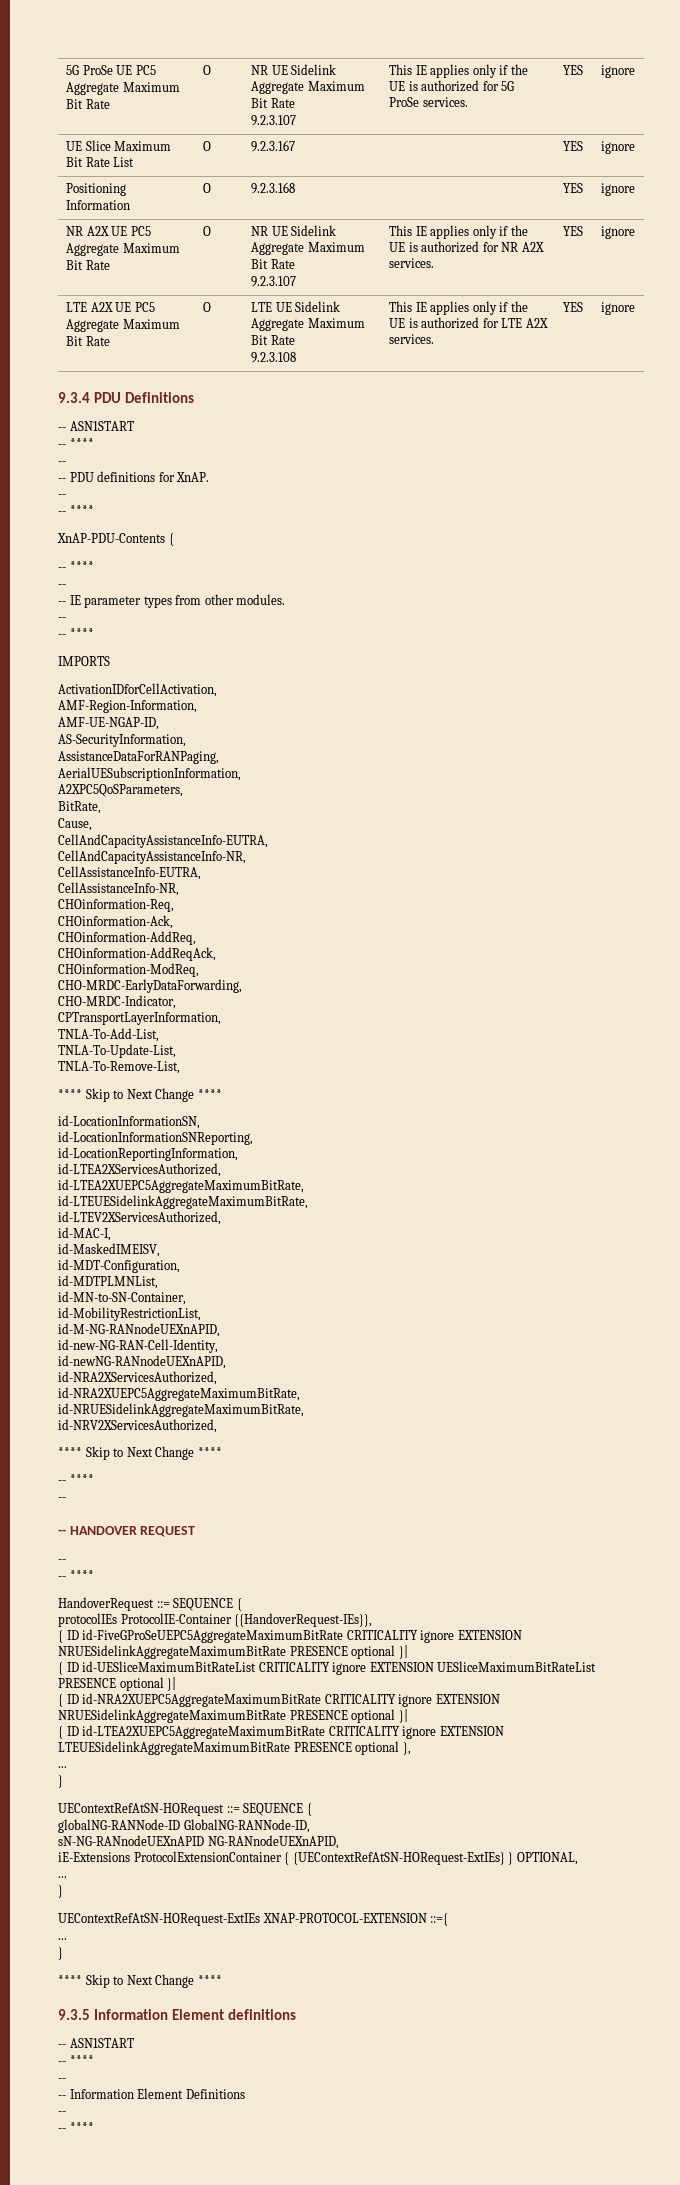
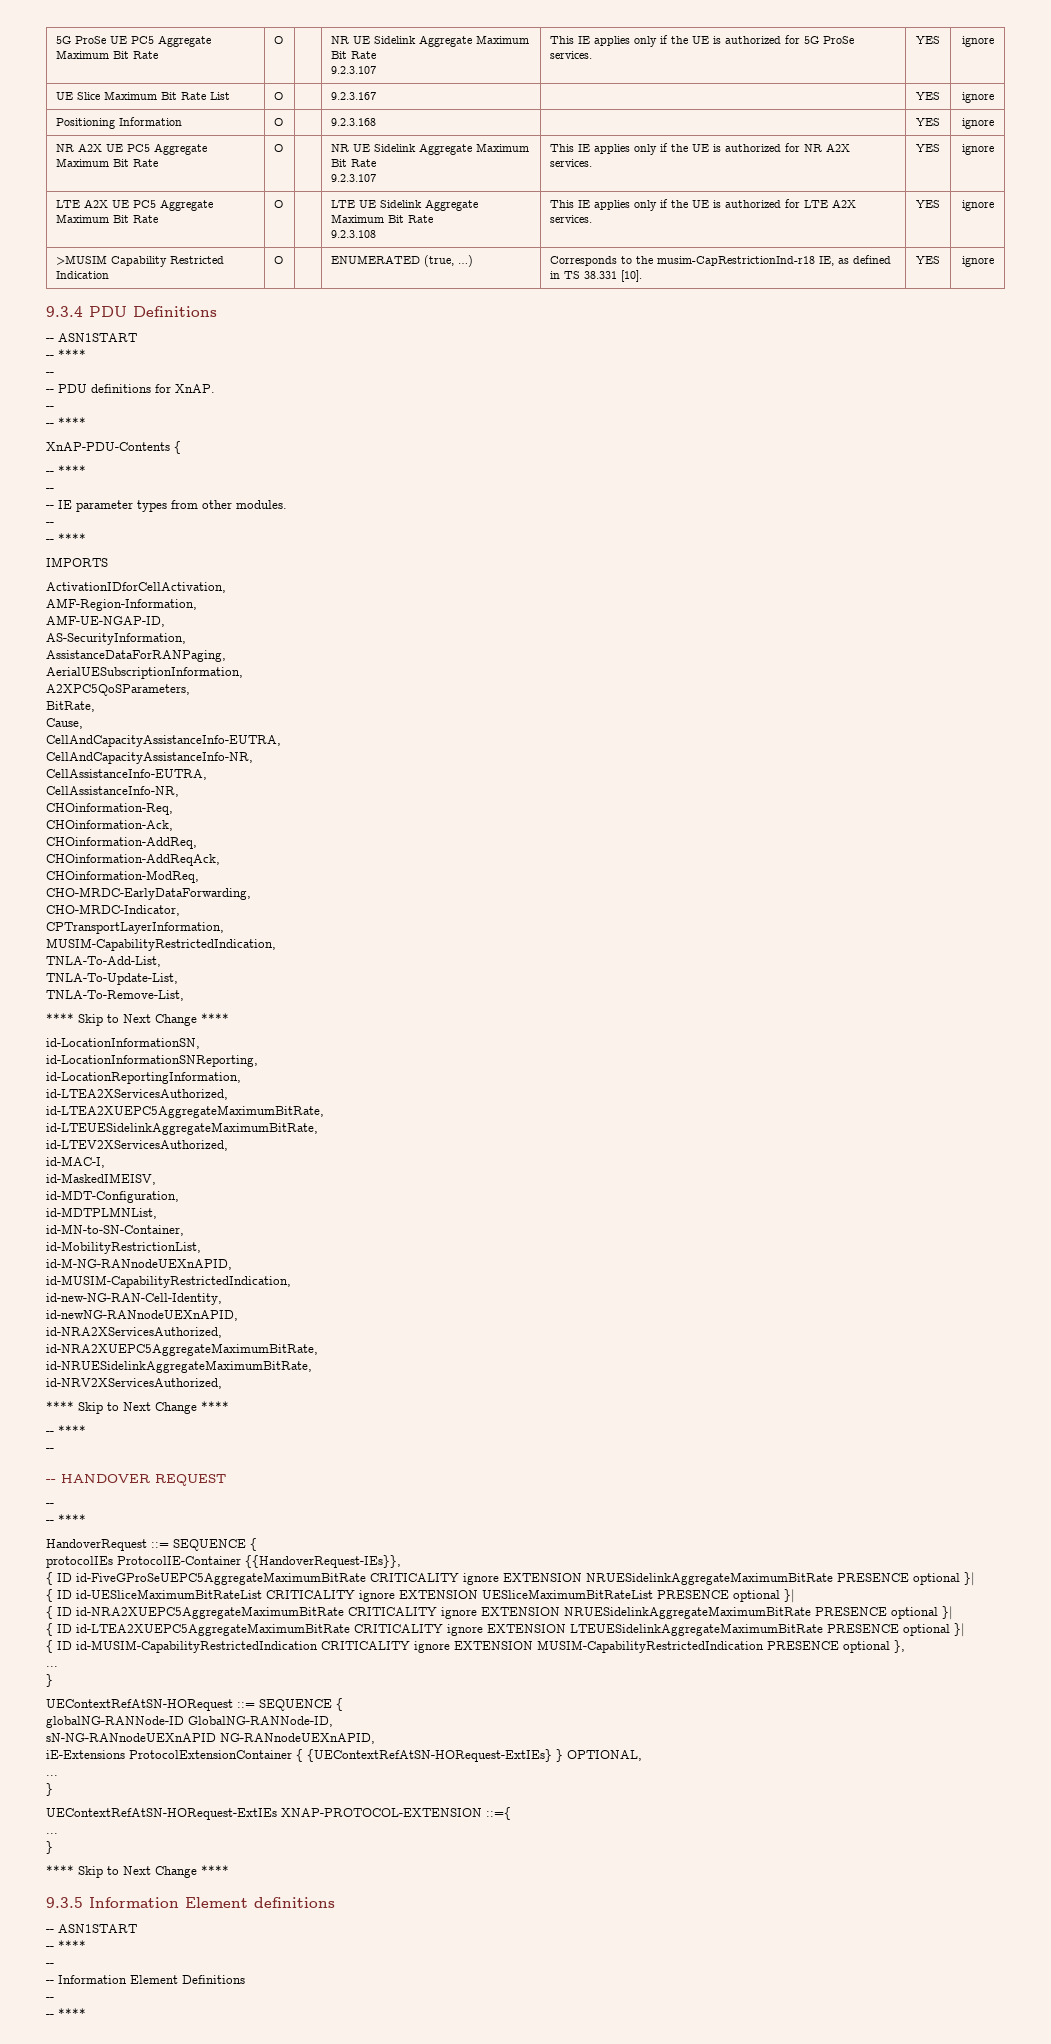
+ >MUSIM Capability Restricted Indication | O | | ENUMERATED (true, …) | Corresponds to the musim-CapRestrictionInd-r18 IE, as defined in TS 38.331 [10]. | YES | ignore
+ MUSIM-CapabilityRestrictedIndication,
+ id-MUSIM-CapabilityRestrictedIndication,
- { ID id-LTEA2XUEPC5AggregateMaximumBitRate CRITICALITY ignore EXTENSION LTEUESidelinkAggregateMaximumBitRate PRESENCE optional },
+ { ID id-LTEA2XUEPC5AggregateMaximumBitRate CRITICALITY ignore EXTENSION LTEUESidelinkAggregateMaximumBitRate PRESENCE optional }|
+ { ID id-MUSIM-CapabilityRestrictedIndication CRITICALITY ignore EXTENSION MUSIM-CapabilityRestrictedIndication PRESENCE optional },

